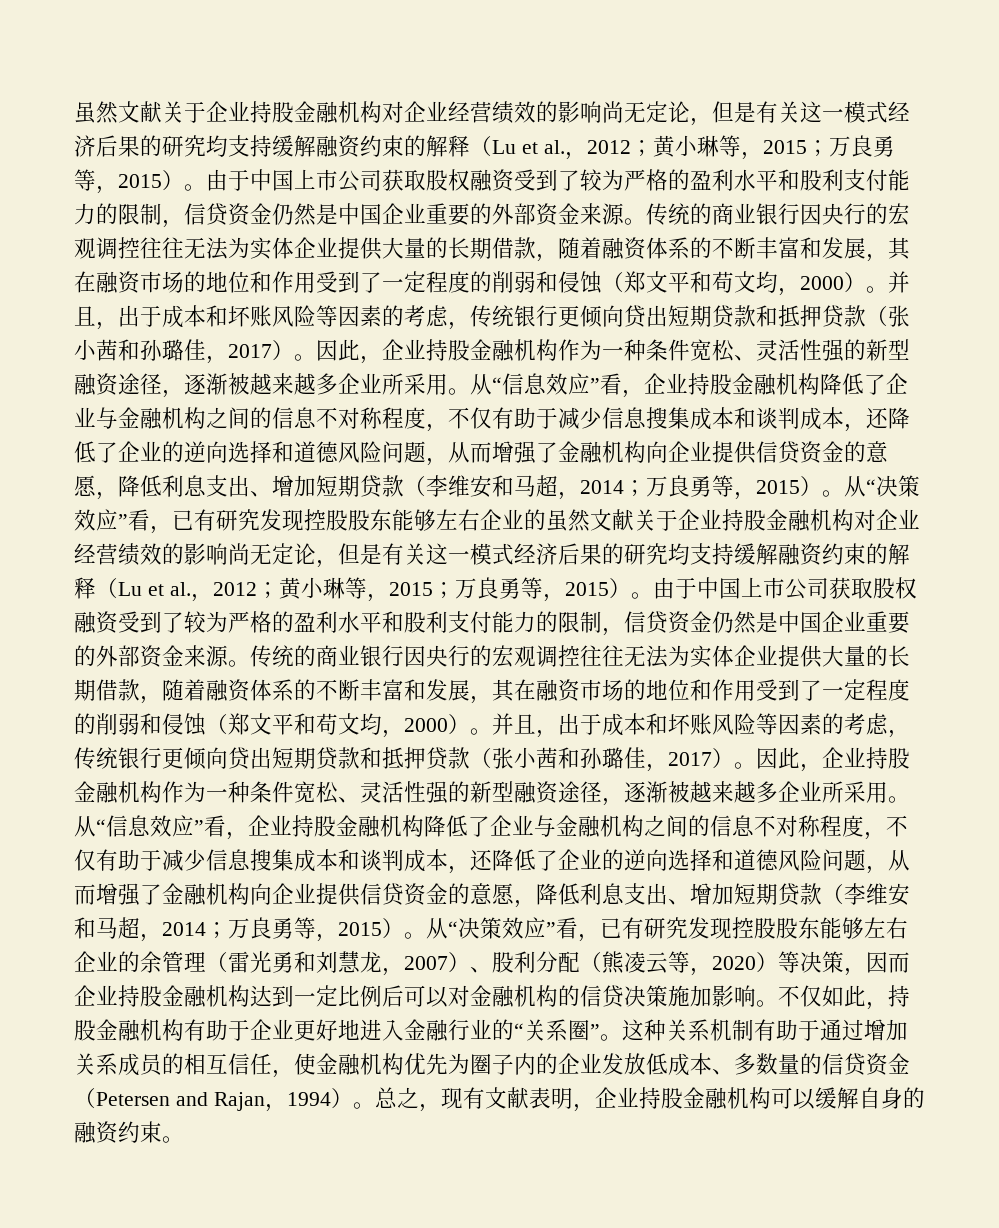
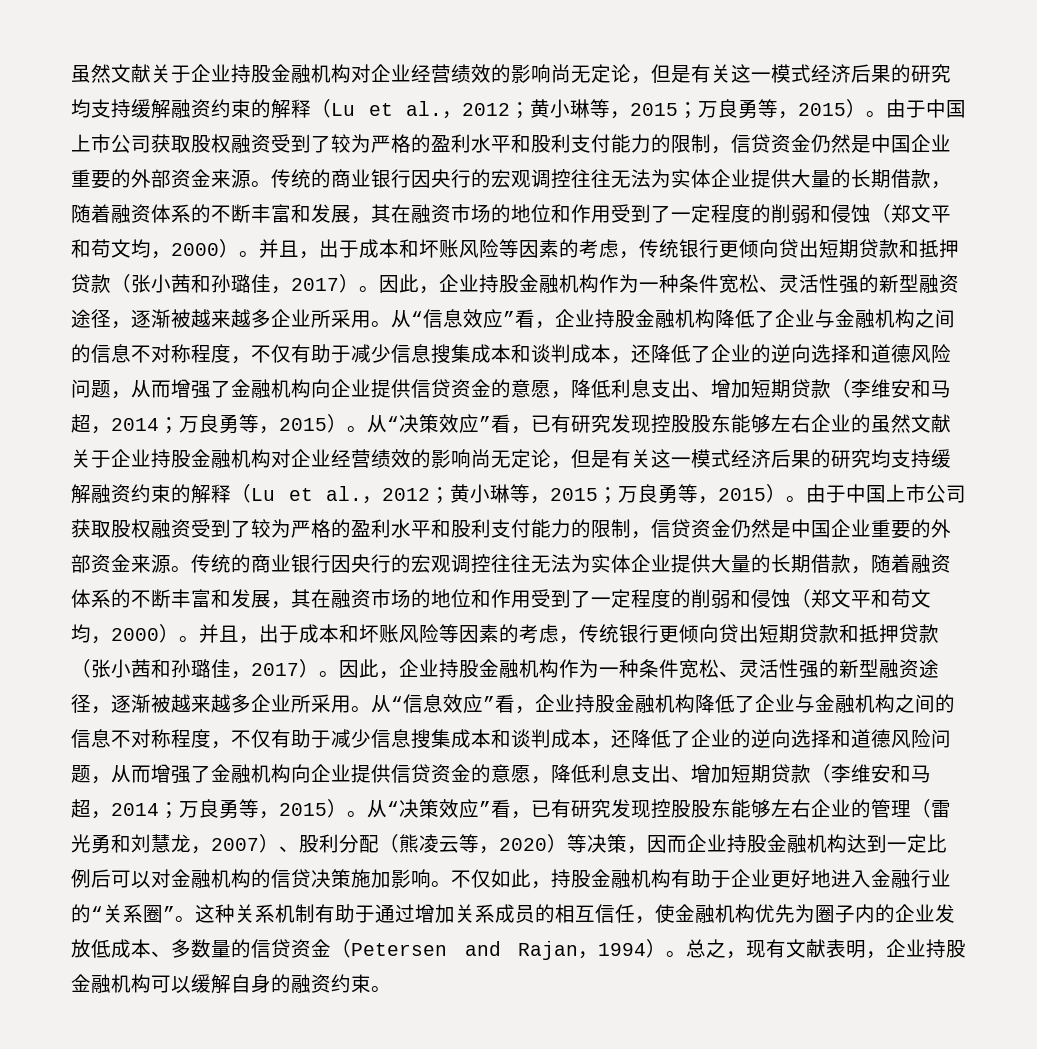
- 从“决策效应”看，已有研究发现控股股东能够左右企业的余管理（雷光勇和刘慧龙，2007）、股利分配（熊凌云等，2020）等决策，因而企业持股金融机构达到一定比例后可以对金融机构的信贷决策施加影响。
+ 从“决策效应”看，已有研究发现控股股东能够左右企业的管理（雷光勇和刘慧龙，2007）、股利分配（熊凌云等，2020）等决策，因而企业持股金融机构达到一定比例后可以对金融机构的信贷决策施加影响。

